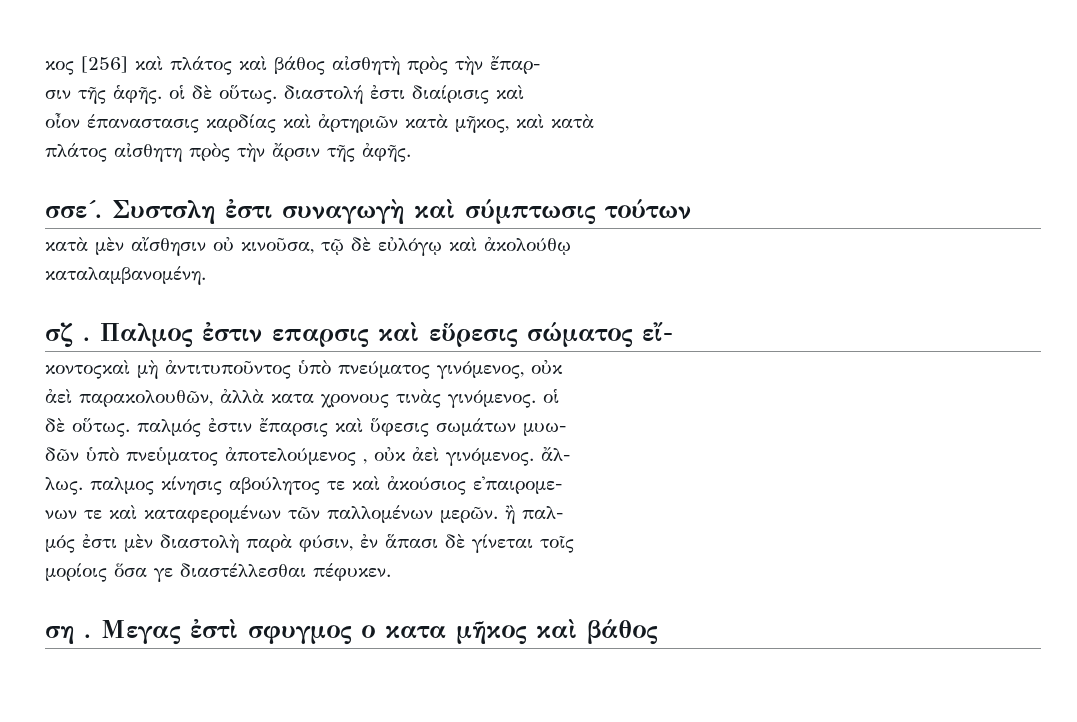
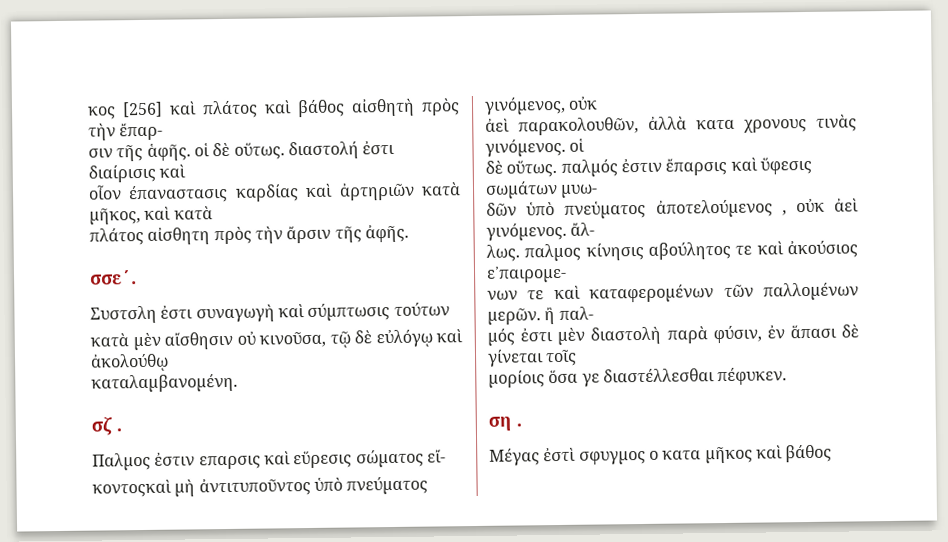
- σσε΄. Συστσλη ἐστι συναγωγὴ καὶ σύμπτωσις τούτων
+ σσε΄.
+ Συστσλη ἐστι συναγωγὴ καὶ σύμπτωσις τούτων
- σζ . Παλμος ἐστιν επαρσις καὶ εὕρεσις σώματος εἴ-
+ σζ .
+ Παλμος ἐστιν επαρσις καὶ εὕρεσις σώματος εἴ-
- ση . Μεγας ἐστὶ σφυγμος ο κατα μῆκος καὶ βάθος
+ ση .
+ Μέγας ἐστὶ σφυγμος ο κατα μῆκος καὶ βάθος

